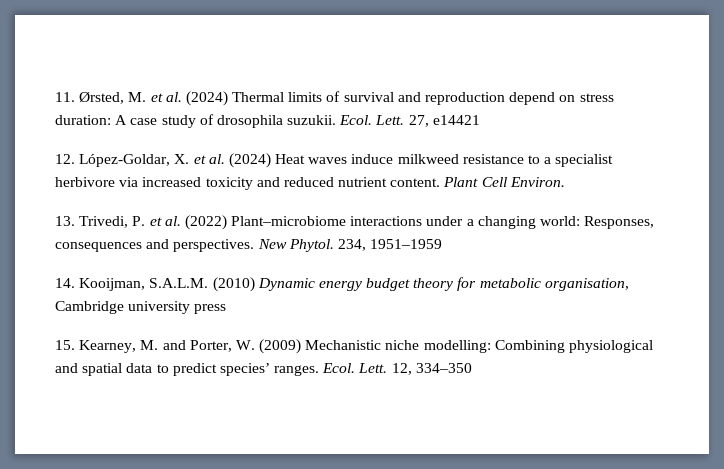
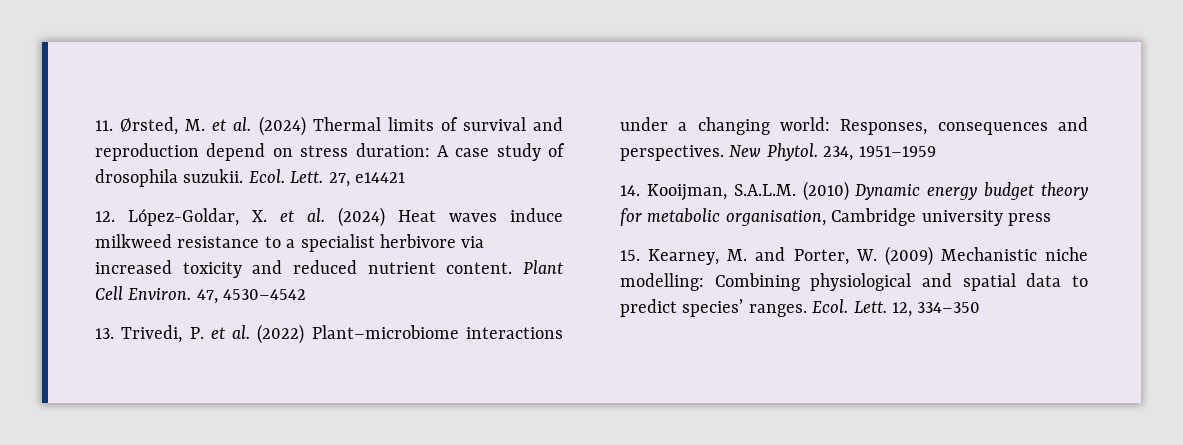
+ 47, 4530–4542

